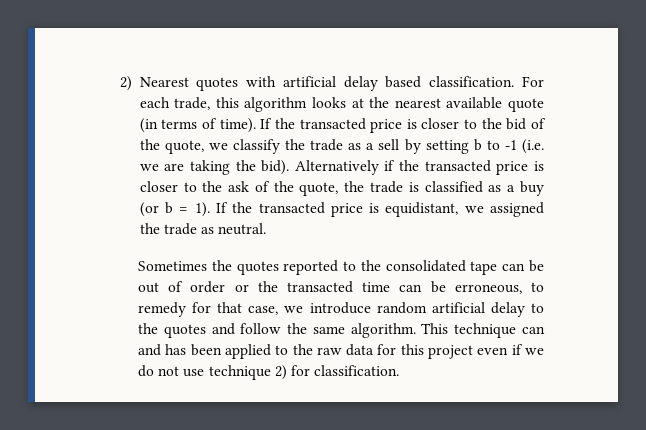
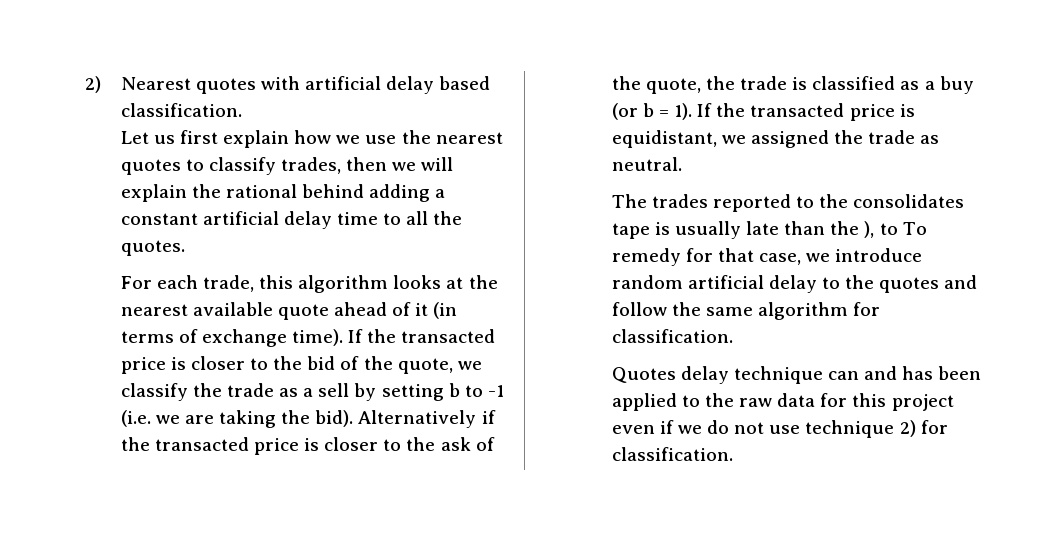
- 2) Nearest quotes with artificial delay based classification. For each trade, this algorithm looks at the nearest available quote (in terms of time).
+ 2) Nearest quotes with artificial delay based classification.
+ Let us first explain how we use the nearest quotes to classify trades, then we will explain the rational behind adding a constant artificial delay time to all the quotes.
+ For each trade, this algorithm looks at the nearest available quote ahead of it (in terms of exchange time).
- Sometimes the quotes reported to the consolidated tape can be out of order or the transacted time can be erroneous, to remedy for that case, we introduce random artificial delay to the quotes and follow the same algorithm. This technique can and has been applied to the raw data for this project even if we do not use technique 2) for classification.
+ The trades reported to the consolidates tape is usually late than the ), to To remedy for that case, we introduce random artificial delay to the quotes and follow the same algorithm for classification.
+ Quotes delay technique can and has been applied to the raw data for this project even if we do not use technique 2) for classification.

